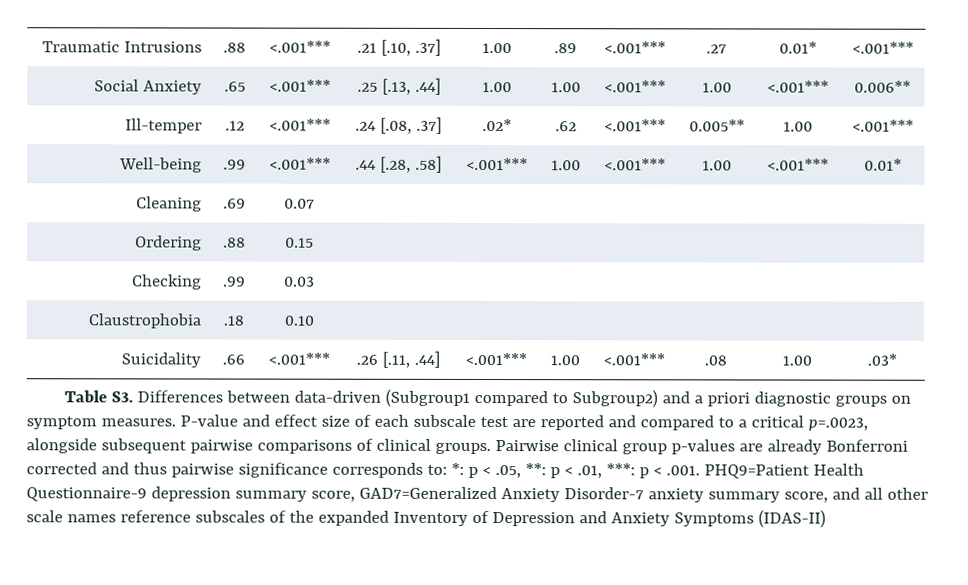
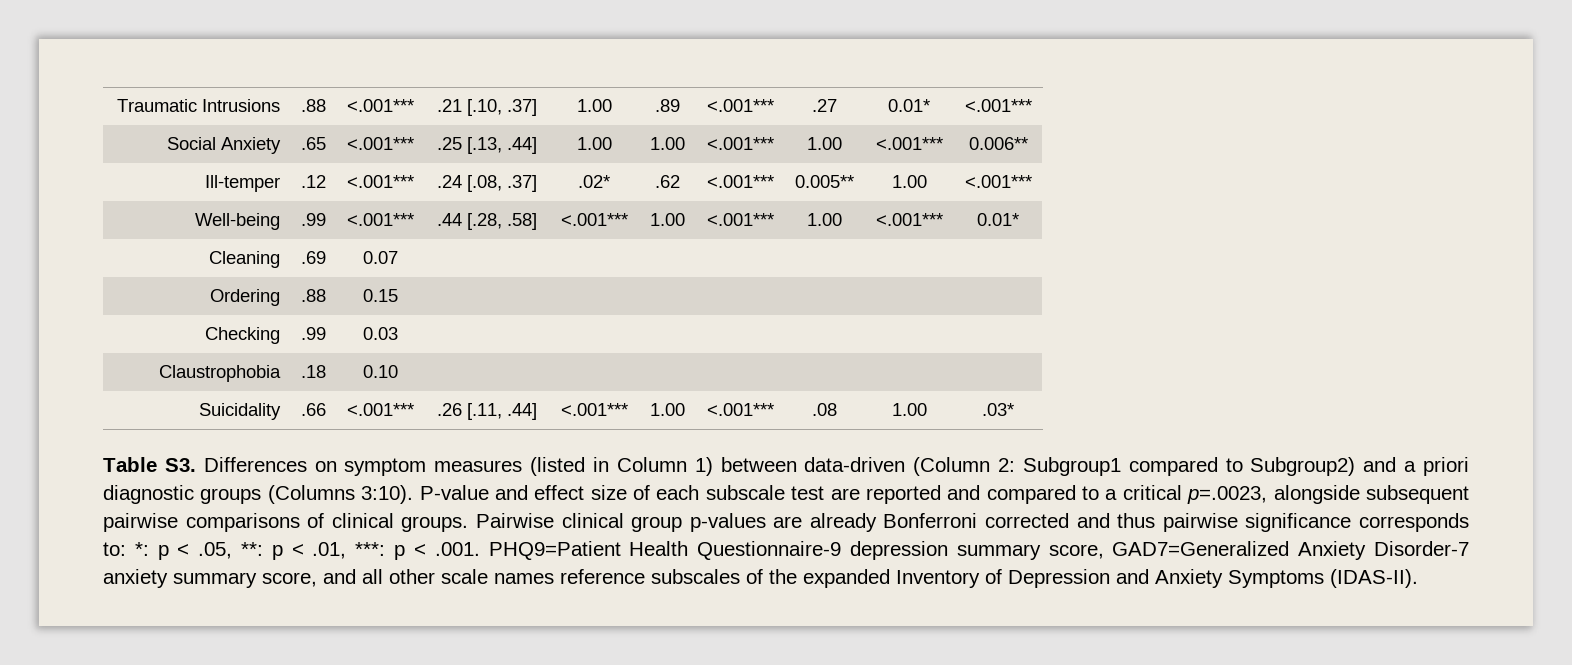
- Table S3. Differences between data-driven (Subgroup1 compared to Subgroup2) and a priori diagnostic groups on symptom measures.
+ Table S3. Differences on symptom measures (listed in Column 1) between data-driven (Column 2: Subgroup1 compared to Subgroup2) and a priori diagnostic groups (Columns 3:10).
- Pairwise clinical group p-values are already Bonferroni corrected and thus pairwise significance corresponds to: *: p < .05, **: p < .01, ***: p < .001. PHQ9=Patient Health Questionnaire-9 depression summary score, GAD7=Generalized Anxiety Disorder-7 anxiety summary score, and all other scale names reference subscales of the expanded Inventory of Depression and Anxiety Symptoms (IDAS-II)
+ Pairwise clinical group p-values are already Bonferroni corrected and thus pairwise significance corresponds to: *: p < .05, **: p < .01, ***: p < .001. PHQ9=Patient Health Questionnaire-9 depression summary score, GAD7=Generalized Anxiety Disorder-7 anxiety summary score, and all other scale names reference subscales of the expanded Inventory of Depression and Anxiety Symptoms (IDAS-II).

